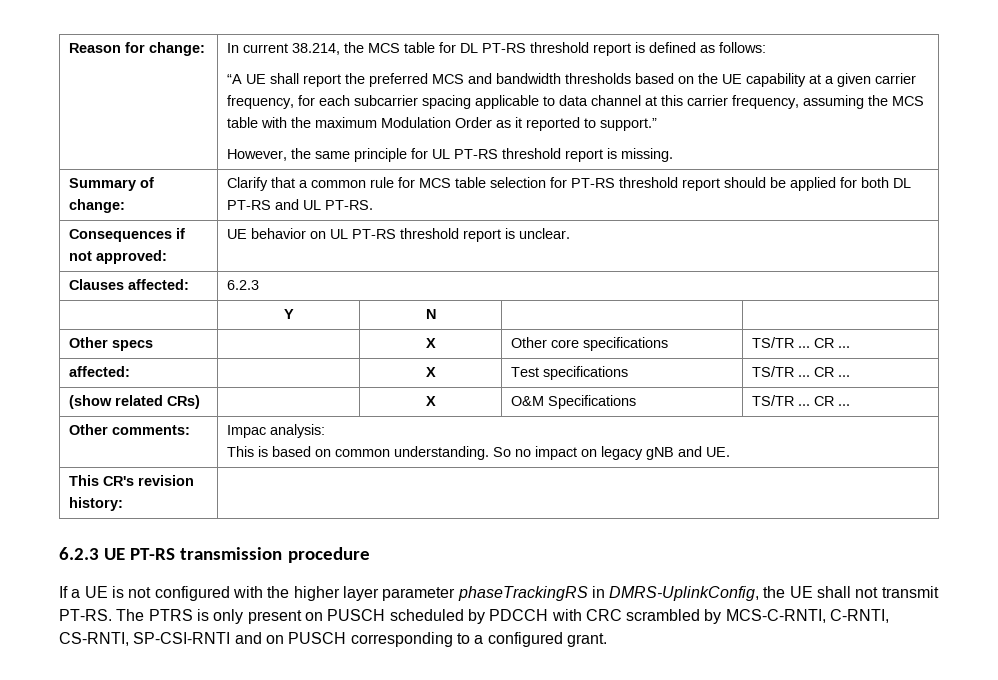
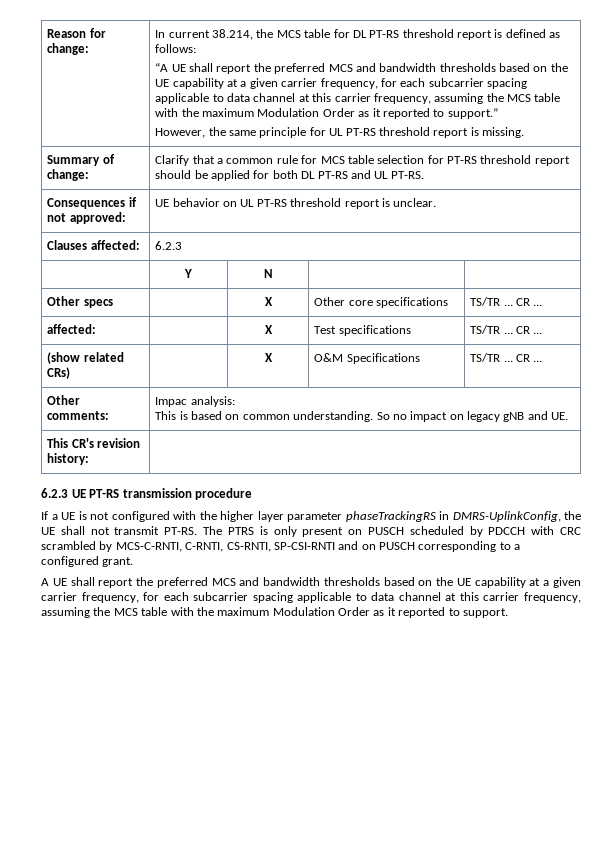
+ A UE shall report the preferred MCS and bandwidth thresholds based on the UE capability at a given carrier frequency, for each subcarrier spacing applicable to data channel at this carrier frequency, assuming the MCS table with the maximum Modulation Order as it reported to support.

